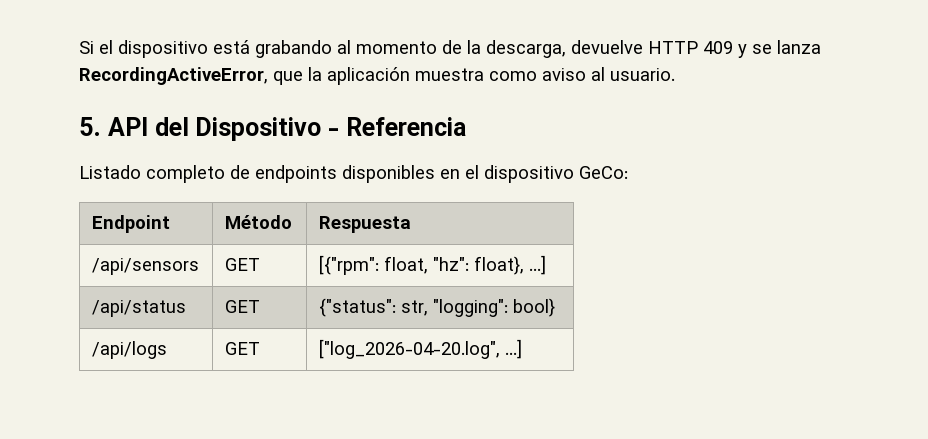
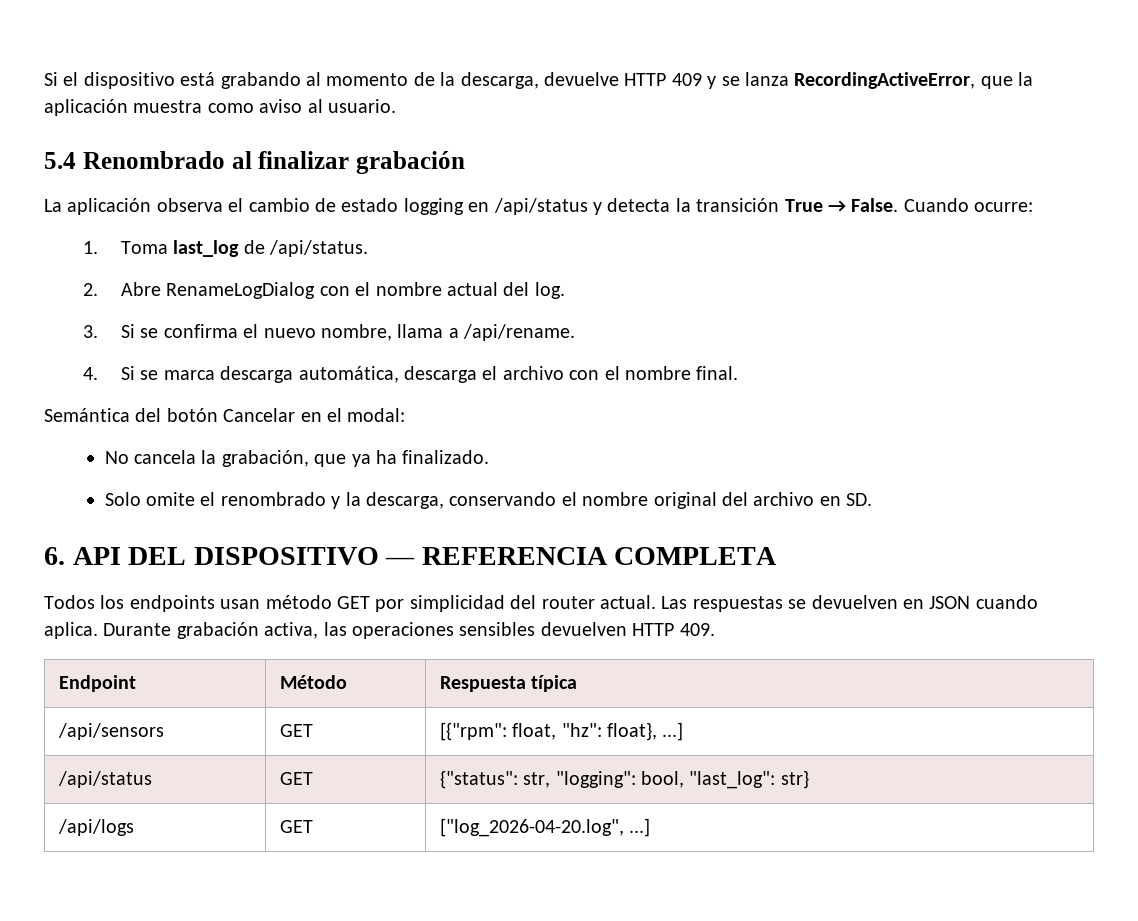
- 5. API del Dispositivo - Referencia
- Listado completo de endpoints disponibles en el dispositivo GeCo:
+ 5.4 Renombrado al finalizar grabación
+ La aplicación observa el cambio de estado logging en /api/status y detecta la transición True → False. Cuando ocurre:
+ 1. Toma last_log de /api/status.
+ 2. Abre RenameLogDialog con el nombre actual del log.
+ 3. Si se confirma el nuevo nombre, llama a /api/rename.
+ 4. Si se marca descarga automática, descarga el archivo con el nombre final.
+ Semántica del botón Cancelar en el modal:
+ No cancela la grabación, que ya ha finalizado.
+ Solo omite el renombrado y la descarga, conservando el nombre original del archivo en SD.
+ 6. API DEL DISPOSITIVO — REFERENCIA COMPLETA
+ Todos los endpoints usan método GET por simplicidad del router actual. Las respuestas se devuelven en JSON cuando aplica. Durante grabación activa, las operaciones sensibles devuelven HTTP 409.
- Endpoint | Método | Respuesta
+ Endpoint | Método | Respuesta típica
- /api/status | GET | {"status": str, "logging": bool}
+ /api/status | GET | {"status": str, "logging": bool, "last_log": str}

